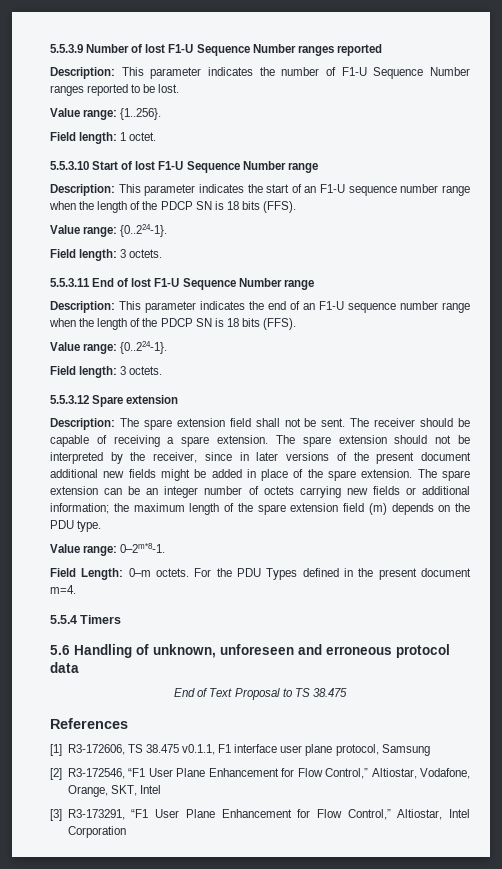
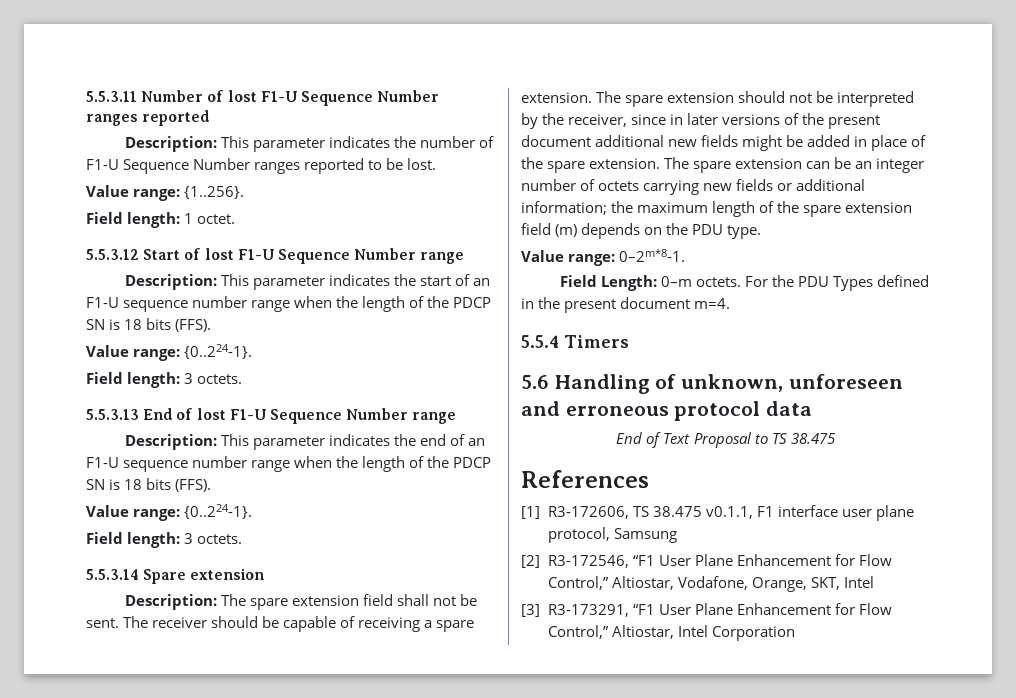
- 5.5.3.9 Number of lost F1-U Sequence Number ranges reported
+ 5.5.3.11 Number of lost F1-U Sequence Number ranges reported
- 5.5.3.10 Start of lost F1-U Sequence Number range
+ 5.5.3.12 Start of lost F1-U Sequence Number range
- 5.5.3.11 End of lost F1-U Sequence Number range
+ 5.5.3.13 End of lost F1-U Sequence Number range
- 5.5.3.12 Spare extension
+ 5.5.3.14 Spare extension

